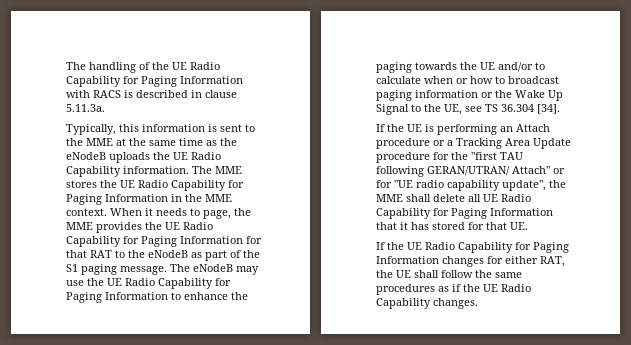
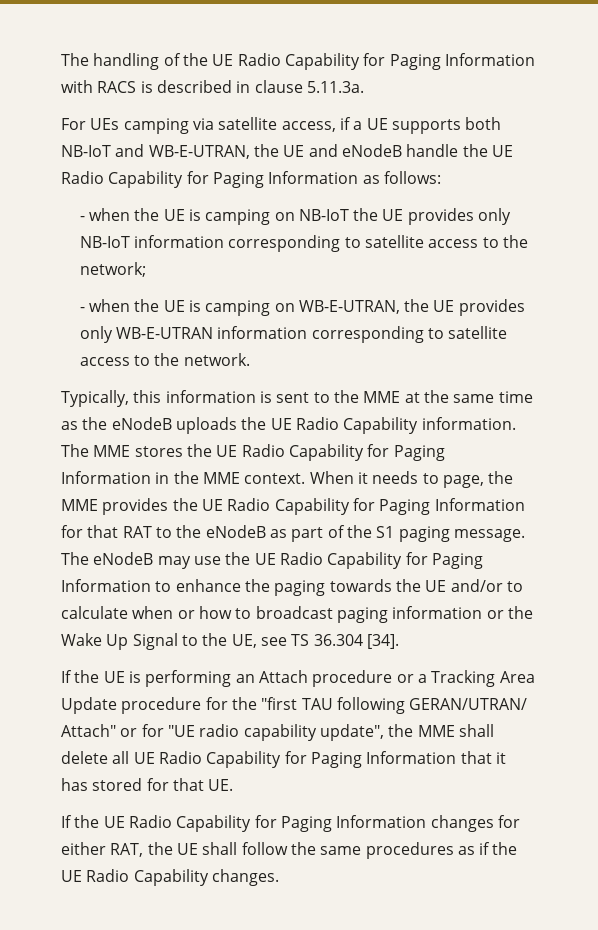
+ For UEs camping via satellite access, if a UE supports both NB-IoT and WB-E-UTRAN, the UE and eNodeB handle the UE Radio Capability for Paging Information as follows:
+ - when the UE is camping on NB-IoT the UE provides only NB-IoT information corresponding to satellite access to the network;
+ - when the UE is camping on WB-E-UTRAN, the UE provides only WB-E-UTRAN information corresponding to satellite access to the network.

